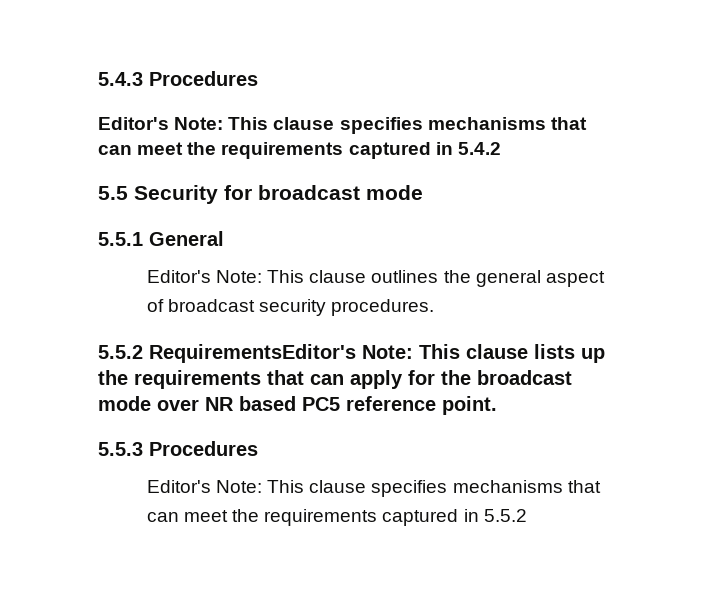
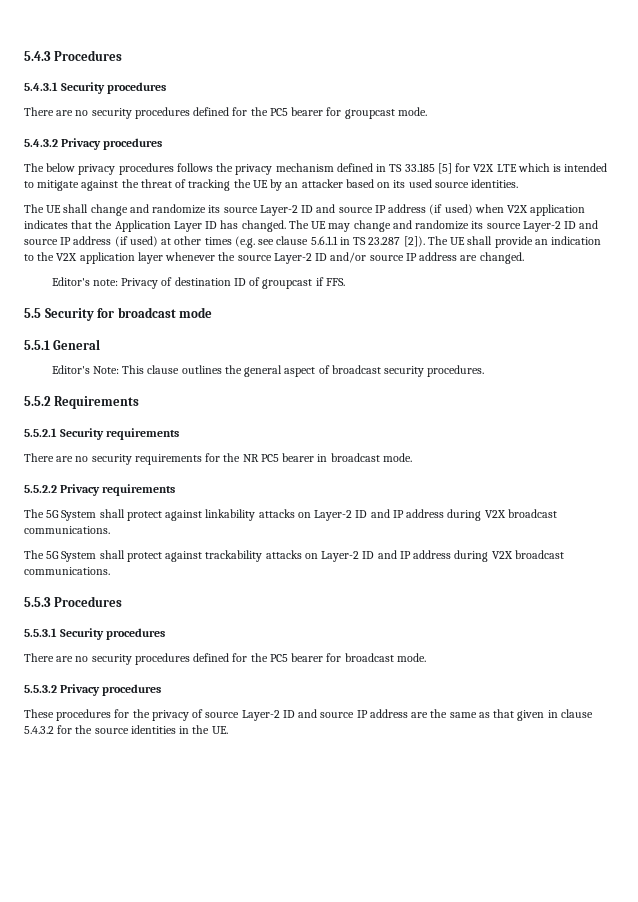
- Editor's Note: This clause specifies mechanisms that can meet the requirements captured in 5.4.2
+ 5.4.3.1 Security procedures
+ There are no security procedures defined for the PC5 bearer for groupcast mode.
+ 5.4.3.2 Privacy procedures
+ The below privacy procedures follows the privacy mechanism defined in TS 33.185 [5] for V2X LTE which is intended to mitigate against the threat of tracking the UE by an attacker based on its used source identities.
+ The UE shall change and randomize its source Layer-2 ID and source IP address (if used) when V2X application indicates that the Application Layer ID has changed. The UE may change and randomize its source Layer-2 ID and source IP address (if used) at other times (e.g. see clause 5.6.1.1 in TS 23.287 [2]). The UE shall provide an indication to the V2X application layer whenever the source Layer-2 ID and/or source IP address are changed.
+ Editor's note: Privacy of destination ID of groupcast if FFS.
- 5.5.2 RequirementsEditor's Note: This clause lists up the requirements that can apply for the broadcast mode over NR based PC5 reference point.
+ 5.5.2 Requirements
+ 5.5.2.1 Security requirements
+ There are no security requirements for the NR PC5 bearer in broadcast mode.
+ 5.5.2.2 Privacy requirements
+ The 5G System shall protect against linkability attacks on Layer-2 ID and IP address during V2X broadcast communications.
+ The 5G System shall protect against trackability attacks on Layer-2 ID and IP address during V2X broadcast communications.
  5.5.3 Procedures
- Editor's Note: This clause specifies mechanisms that can meet the requirements captured in 5.5.2
+ 5.5.3.1 Security procedures
+ There are no security procedures defined for the PC5 bearer for broadcast mode.
+ 5.5.3.2 Privacy procedures
+ These procedures for the privacy of source Layer-2 ID and source IP address are the same as that given in clause 5.4.3.2 for the source identities in the UE.

